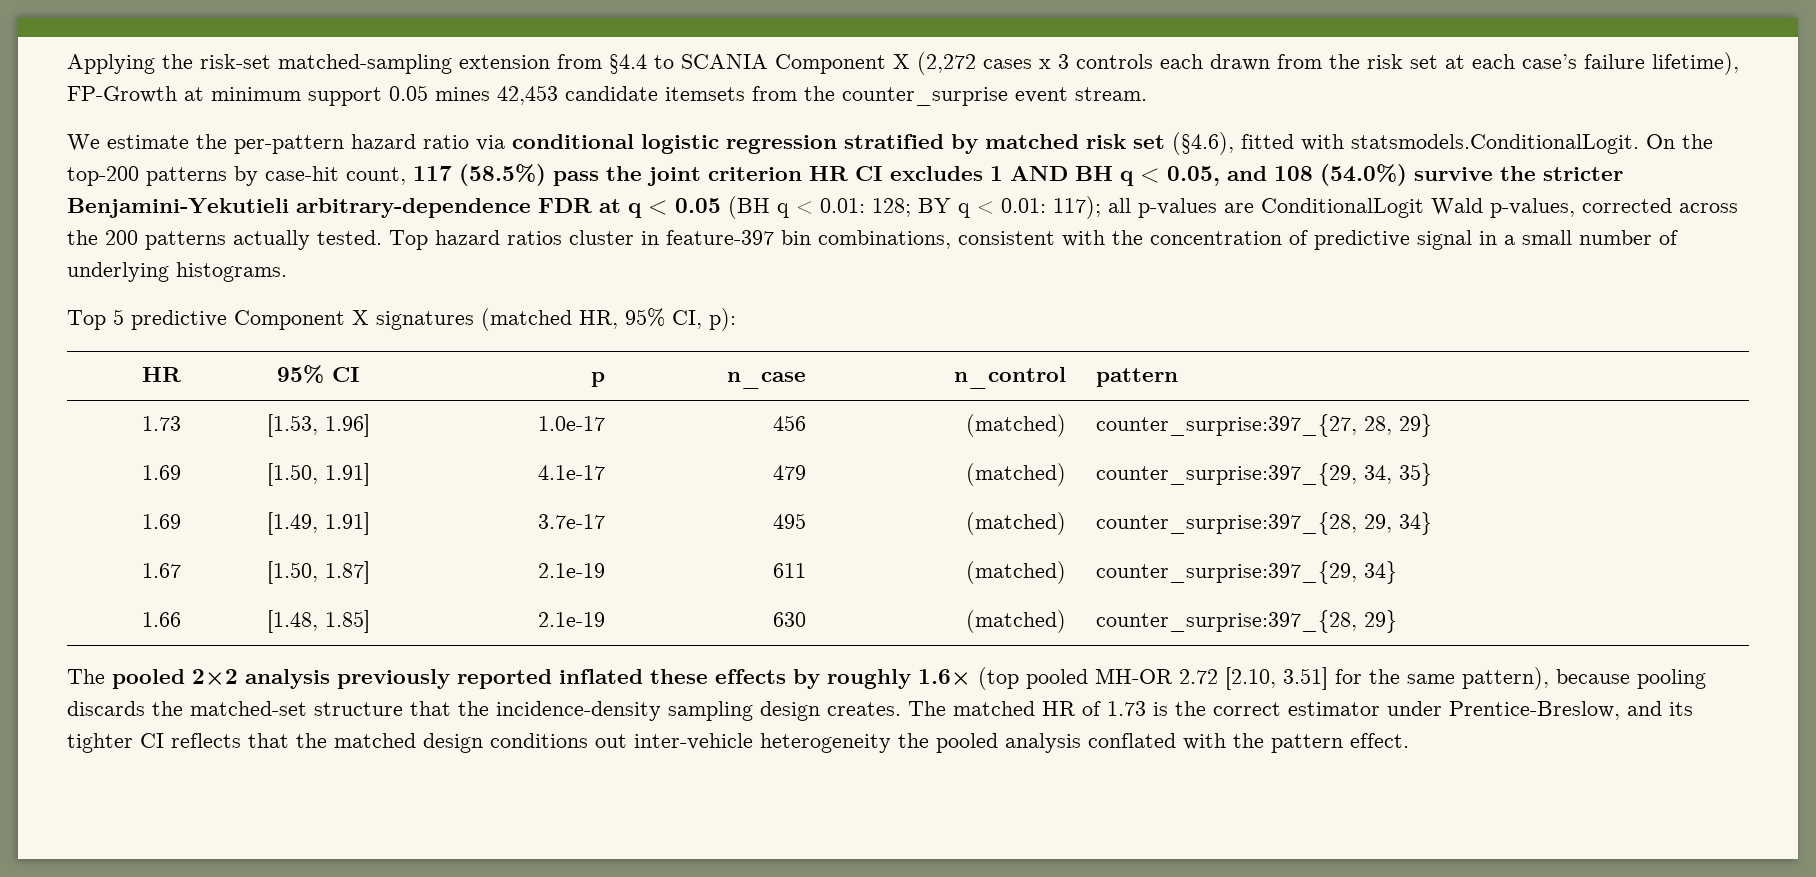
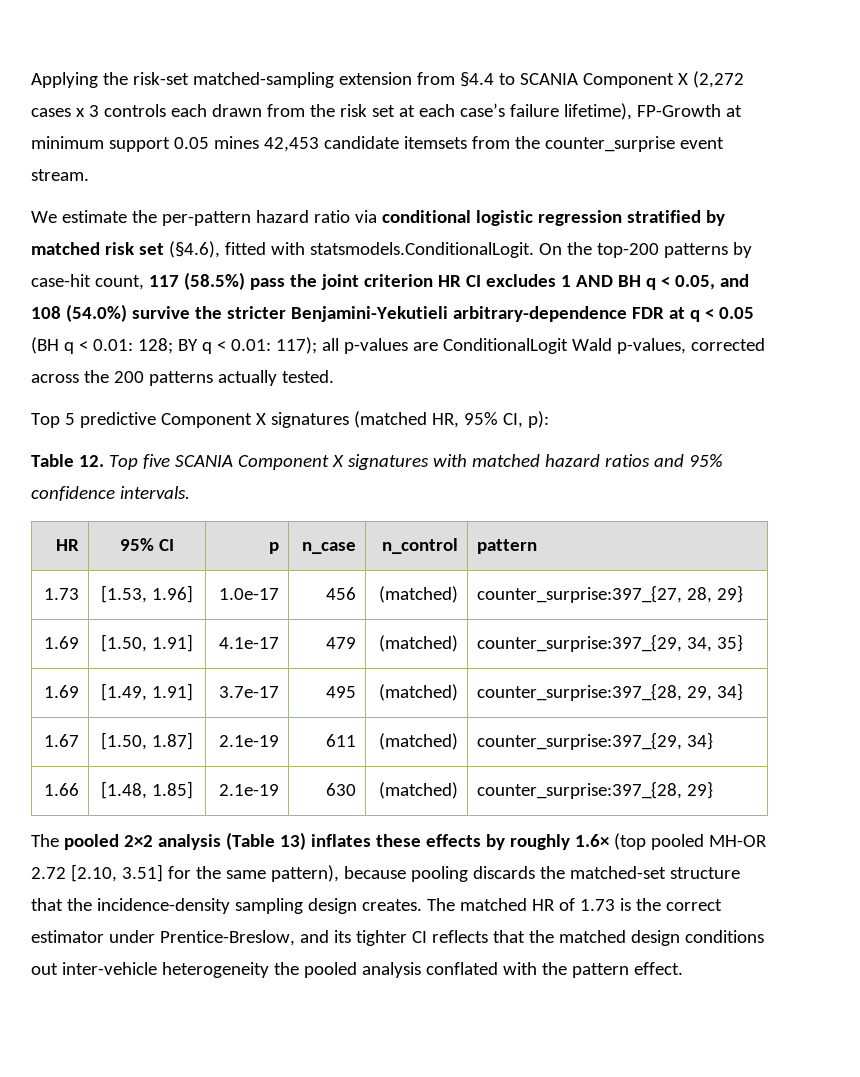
- Top hazard ratios cluster in feature-397 bin combinations, consistent with the concentration of predictive signal in a small number of underlying histograms.
+ Table 12. Top five SCANIA Component X signatures with matched hazard ratios and 95% confidence intervals.
- The pooled 2×2 analysis previously reported inflated these effects by roughly 1.6× (top pooled MH-OR 2.72 [2.10, 3.51] for the same pattern), because pooling discards the matched-set structure that the incidence-density sampling design creates.
+ The pooled 2×2 analysis (Table 13) inflates these effects by roughly 1.6× (top pooled MH-OR 2.72 [2.10, 3.51] for the same pattern), because pooling discards the matched-set structure that the incidence-density sampling design creates.

